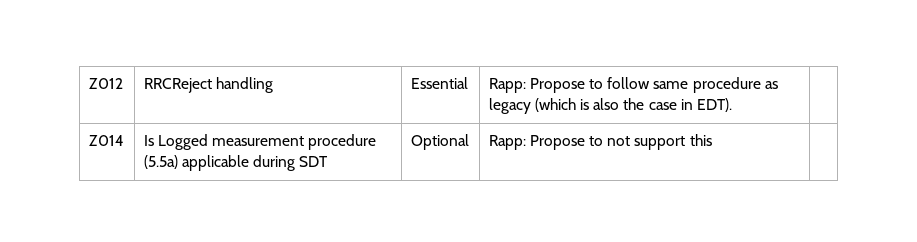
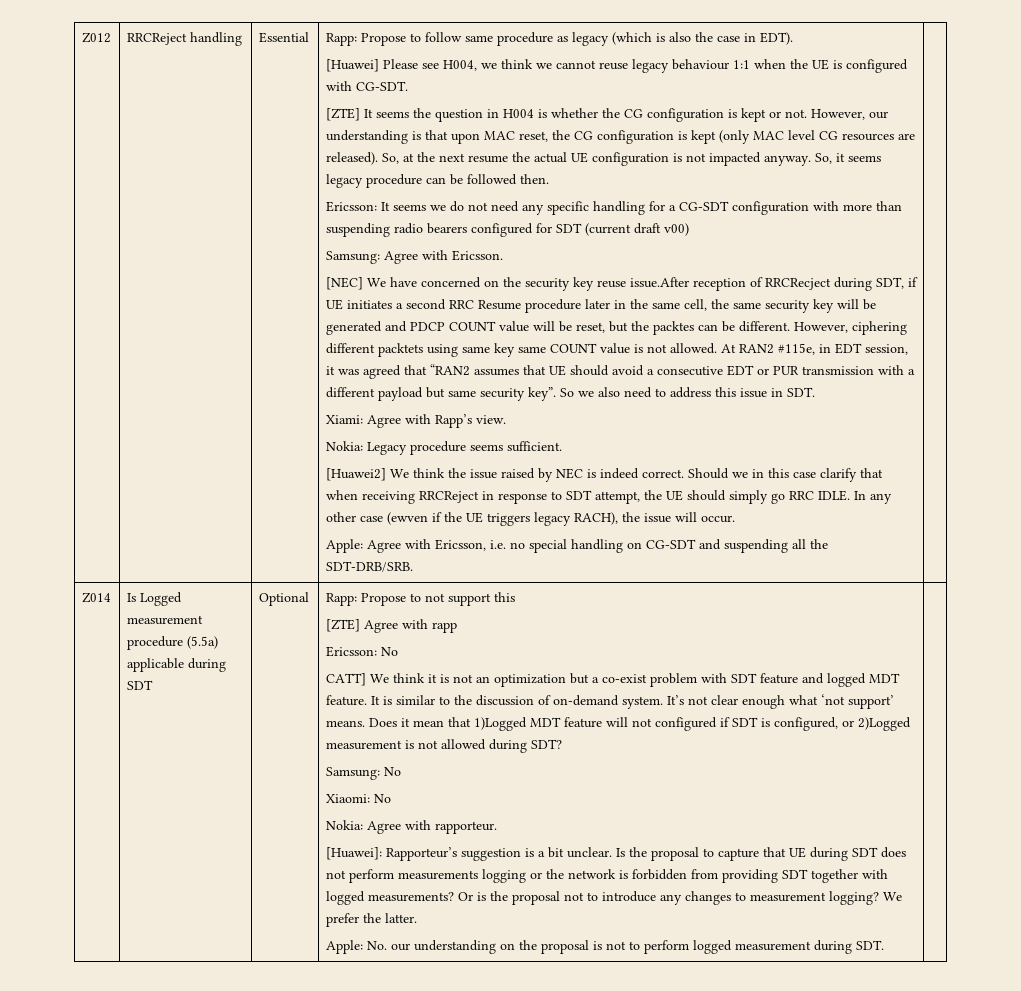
+ [Huawei] Please see H004, we think we cannot reuse legacy behaviour 1:1 when the UE is configured with CG-SDT.
+ [ZTE] It seems the question in H004 is whether the CG configuration is kept or not. However, our understanding is that upon MAC reset, the CG configuration is kept (only MAC level CG resources are released). So, at the next resume the actual UE configuration is not impacted anyway. So, it seems legacy procedure can be followed then.
+ Ericsson: It seems we do not need any specific handling for a CG-SDT configuration with more than suspending radio bearers configured for SDT (current draft v00)
+ Samsung: Agree with Ericsson.
+ [NEC] We have concerned on the security key reuse issue.After reception of RRCRecject during SDT, if UE initiates a second RRC Resume procedure later in the same cell, the same security key will be generated and PDCP COUNT value will be reset, but the packtes can be different. However, ciphering different packtets using same key same COUNT value is not allowed. At RAN2 #115e, in EDT session, it was agreed that “RAN2 assumes that UE should avoid a consecutive EDT or PUR transmission with a different payload but same security key”. So we also need to address this issue in SDT.
+ Xiami: Agree with Rapp’s view.
+ Nokia: Legacy procedure seems sufficient.
+ [Huawei2] We think the issue raised by NEC is indeed correct. Should we in this case clarify that when receiving RRCReject in response to SDT attempt, the UE should simply go RRC IDLE. In any other case (ewven if the UE triggers legacy RACH), the issue will occur.
+ Apple: Agree with Ericsson, i.e. no special handling on CG-SDT and suspending all the SDT-DRB/SRB.
+ [ZTE] Agree with rapp
+ Ericsson: No
+ CATT] We think it is not an optimization but a co-exist problem with SDT feature and logged MDT feature. It is similar to the discussion of on-demand system. It’s not clear enough what ‘not support’ means. Does it mean that 1)Logged MDT feature will not configured if SDT is configured, or 2)Logged measurement is not allowed during SDT?
+ Samsung: No
+ Xiaomi: No
+ Nokia: Agree with rapporteur.
+ [Huawei]: Rapporteur’s suggestion is a bit unclear. Is the proposal to capture that UE during SDT does not perform measurements logging or the network is forbidden from providing SDT together with logged measurements? Or is the proposal not to introduce any changes to measurement logging? We prefer the latter.
+ Apple: No. our understanding on the proposal is not to perform logged measurement during SDT.

